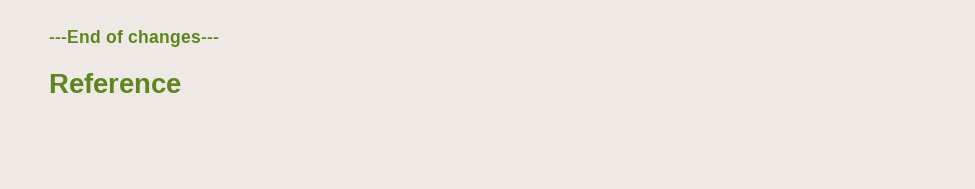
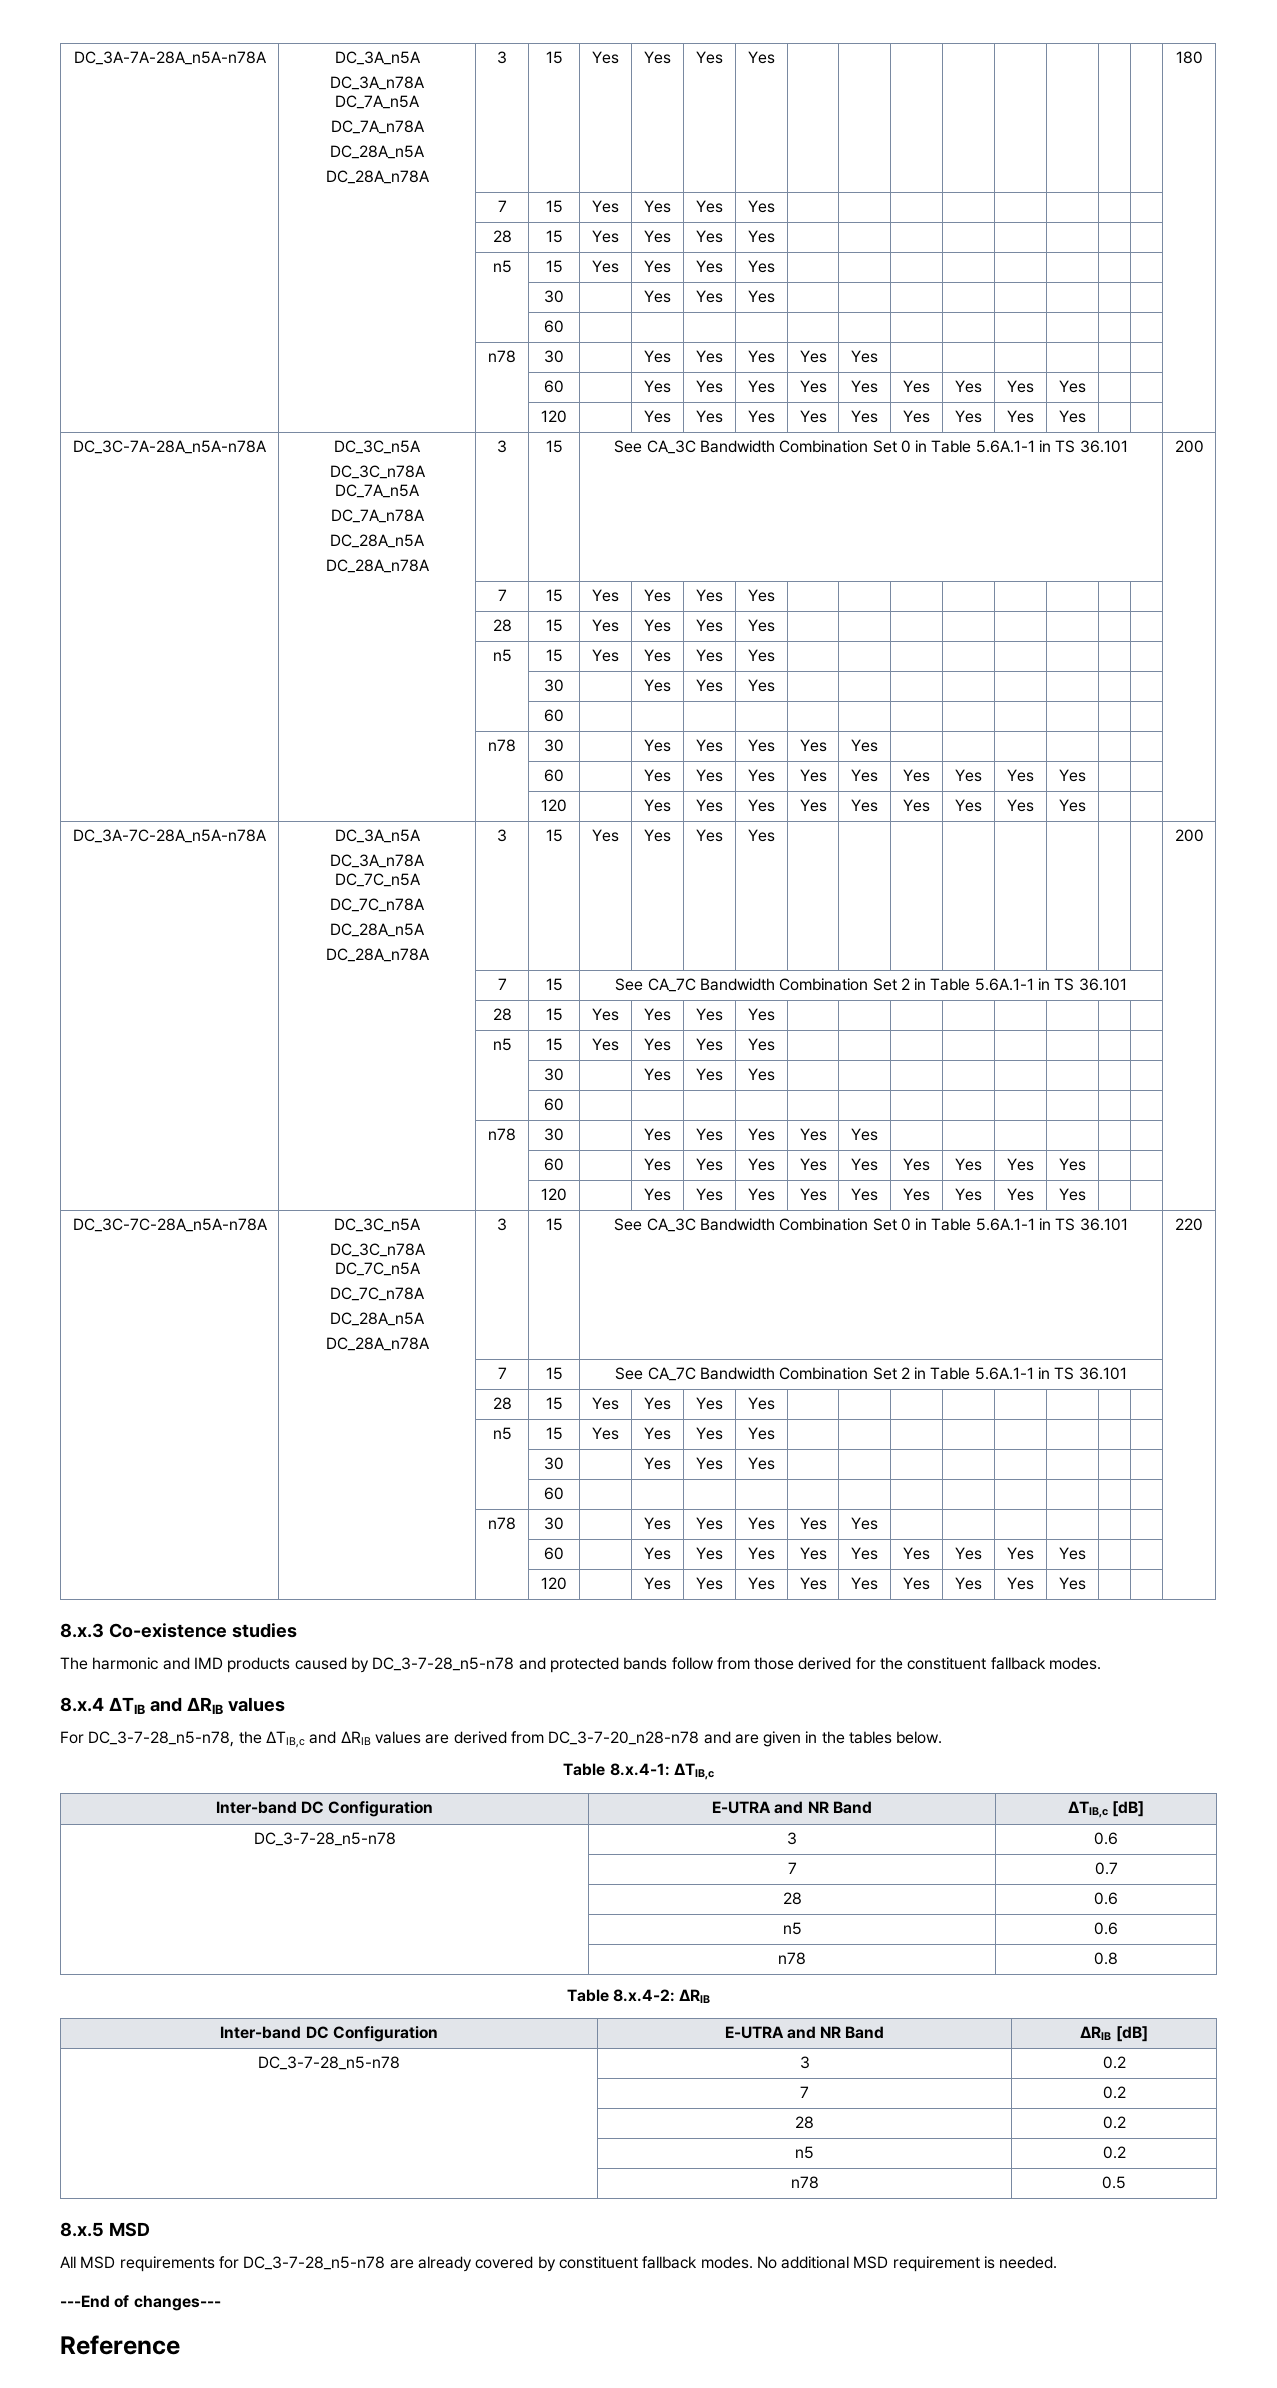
+ DC_3A-7A-28A_n5A-n78A | DC_3A_n5A
+ DC_3A_n78A DC_7A_n5A
+ DC_7A_n78A
+ DC_28A_n5A
+ DC_28A_n78A | 3 | 15 | Yes | Yes | Yes | Yes | | | | | | | | | 180
+ | | 7 | 15 | Yes | Yes | Yes | Yes | | | | | | | | |
+ | | 28 | 15 | Yes | Yes | Yes | Yes | | | | | | | | |
+ | | n5 | 15 | Yes | Yes | Yes | Yes | | | | | | | | |
+ | | | 30 | | Yes | Yes | Yes | | | | | | | | |
+ | | | 60 | | | | | | | | | | | | |
+ | | n78 | 30 | | Yes | Yes | Yes | Yes | Yes | | | | | | |
+ | | | 60 | | Yes | Yes | Yes | Yes | Yes | Yes | Yes | Yes | Yes | | |
+ | | | 120 | | Yes | Yes | Yes | Yes | Yes | Yes | Yes | Yes | Yes | | |
+ DC_3C-7A-28A_n5A-n78A | DC_3C_n5A
+ DC_3C_n78A DC_7A_n5A
+ DC_7A_n78A
+ DC_28A_n5A
+ DC_28A_n78A | 3 | 15 | See CA_3C Bandwidth Combination Set 0 in Table 5.6A.1-1 in TS 36.101 | 200
+ | | 7 | 15 | Yes | Yes | Yes | Yes | | | | | | | | |
+ | | 28 | 15 | Yes | Yes | Yes | Yes | | | | | | | | |
+ | | n5 | 15 | Yes | Yes | Yes | Yes | | | | | | | | |
+ | | | 30 | | Yes | Yes | Yes | | | | | | | | |
+ | | | 60 | | | | | | | | | | | | |
+ | | n78 | 30 | | Yes | Yes | Yes | Yes | Yes | | | | | | |
+ | | | 60 | | Yes | Yes | Yes | Yes | Yes | Yes | Yes | Yes | Yes | | |
+ | | | 120 | | Yes | Yes | Yes | Yes | Yes | Yes | Yes | Yes | Yes | | |
+ DC_3A-7C-28A_n5A-n78A | DC_3A_n5A
+ DC_3A_n78A DC_7C_n5A
+ DC_7C_n78A
+ DC_28A_n5A
+ DC_28A_n78A | 3 | 15 | Yes | Yes | Yes | Yes | | | | | | | | | 200
+ | | 7 | 15 | See CA_7C Bandwidth Combination Set 2 in Table 5.6A.1-1 in TS 36.101 |
+ | | 28 | 15 | Yes | Yes | Yes | Yes | | | | | | | | |
+ | | n5 | 15 | Yes | Yes | Yes | Yes | | | | | | | | |
+ | | | 30 | | Yes | Yes | Yes | | | | | | | | |
+ | | | 60 | | | | | | | | | | | | |
+ | | n78 | 30 | | Yes | Yes | Yes | Yes | Yes | | | | | | |
+ | | | 60 | | Yes | Yes | Yes | Yes | Yes | Yes | Yes | Yes | Yes | | |
+ | | | 120 | | Yes | Yes | Yes | Yes | Yes | Yes | Yes | Yes | Yes | | |
+ DC_3C-7C-28A_n5A-n78A | DC_3C_n5A
+ DC_3C_n78A DC_7C_n5A
+ DC_7C_n78A
+ DC_28A_n5A
+ DC_28A_n78A | 3 | 15 | See CA_3C Bandwidth Combination Set 0 in Table 5.6A.1-1 in TS 36.101 | 220
+ | | 7 | 15 | See CA_7C Bandwidth Combination Set 2 in Table 5.6A.1-1 in TS 36.101 |
+ | | 28 | 15 | Yes | Yes | Yes | Yes | | | | | | | | |
+ | | n5 | 15 | Yes | Yes | Yes | Yes | | | | | | | | |
+ | | | 30 | | Yes | Yes | Yes | | | | | | | | |
+ | | | 60 | | | | | | | | | | | | |
+ | | n78 | 30 | | Yes | Yes | Yes | Yes | Yes | | | | | | |
+ | | | 60 | | Yes | Yes | Yes | Yes | Yes | Yes | Yes | Yes | Yes | | |
+ | | | 120 | | Yes | Yes | Yes | Yes | Yes | Yes | Yes | Yes | Yes | | |
+ 8.x.3 Co-existence studies
+ The harmonic and IMD products caused by DC_3-7-28_n5-n78 and protected bands follow from those derived for the constituent fallback modes.
+ 8.x.4 ∆TIB and ∆RIB values
+ For DC_3-7-28_n5-n78, the ΔTIB,c and ΔRIB values are derived from DC_3-7-20_n28-n78 and are given in the tables below.
+ Table 8.x.4-1: ΔTIB,c
+ Inter-band DC Configuration | E-UTRA and NR Band | ΔTIB,c [dB]
+ DC_3-7-28_n5-n78 | 3 | 0.6
+ | 7 | 0.7
+ | 28 | 0.6
+ | n5 | 0.6
+ | n78 | 0.8
+ Table 8.x.4-2: ΔRIB
+ Inter-band DC Configuration | E-UTRA and NR Band | ΔRIB [dB]
+ DC_3-7-28_n5-n78 | 3 | 0.2
+ | 7 | 0.2
+ | 28 | 0.2
+ | n5 | 0.2
+ | n78 | 0.5
+ 8.x.5 MSD
+ All MSD requirements for DC_3-7-28_n5-n78 are already covered by constituent fallback modes. No additional MSD requirement is needed.

